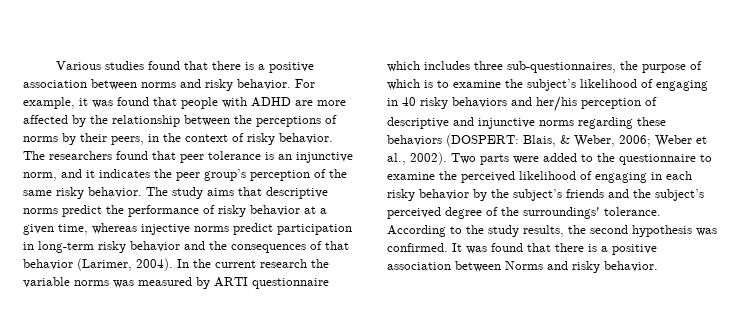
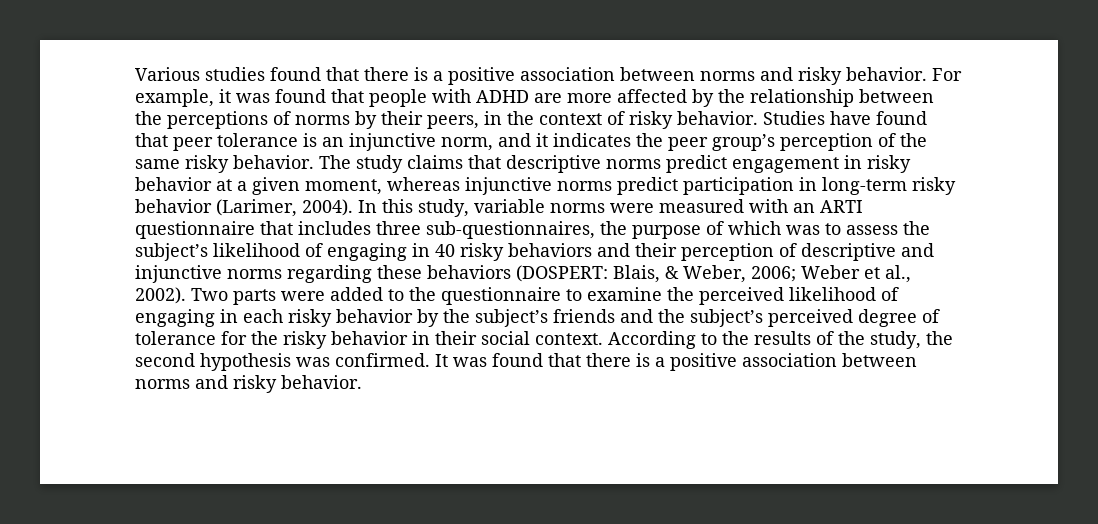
- The researchers found that peer tolerance is an injunctive norm, and it indicates the peer group’s perception of the same risky behavior.
+ Studies have found that peer tolerance is an injunctive norm, and it indicates the peer group’s perception of the same risky behavior.
- The study aims that descriptive norms predict the performance of risky behavior at a given time, whereas injective norms predict participation in long-term risky behavior and the consequences of that behavior (Larimer, 2004). In the current research the variable norms was measured by ARTI questionnaire which includes three sub-questionnaires, the purpose of which is to examine the subject’s likelihood of engaging in 40 risky behaviors and her/his perception of descriptive and injunctive norms regarding these behaviors (DOSPERT: Blais, & Weber, 2006; Weber et al., 2002).
+ The study claims that descriptive norms predict engagement in risky behavior at a given moment, whereas injunctive norms predict participation in long-term risky behavior (Larimer, 2004). In this study, variable norms were measured with an ARTI questionnaire that includes three sub-questionnaires, the purpose of which was to assess the subject’s likelihood of engaging in 40 risky behaviors and their perception of descriptive and injunctive norms regarding these behaviors (DOSPERT: Blais, & Weber, 2006; Weber et al., 2002).
- Two parts were added to the questionnaire to examine the perceived likelihood of engaging in each risky behavior by the subject’s friends and the subject’s perceived degree of the surroundings' tolerance. According to the study results, the second hypothesis was confirmed.
+ Two parts were added to the questionnaire to examine the perceived likelihood of engaging in each risky behavior by the subject’s friends and the subject’s perceived degree of tolerance for the risky behavior in their social context. According to the results of the study, the second hypothesis was confirmed.
- It was found that there is a positive association between Norms and risky behavior.
+ It was found that there is a positive association between norms and risky behavior.

